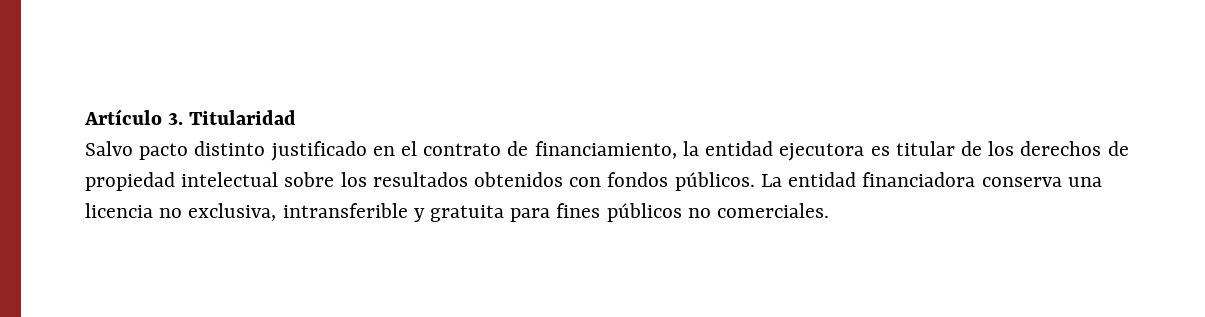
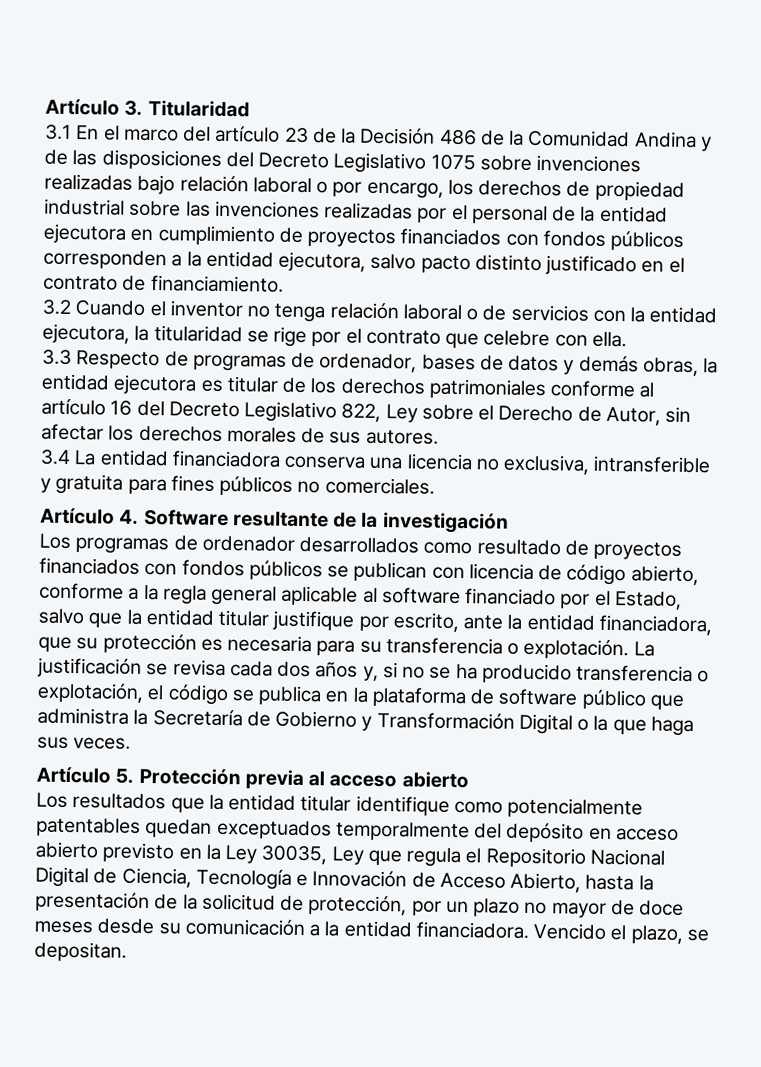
- Salvo pacto distinto justificado en el contrato de financiamiento, la entidad ejecutora es titular de los derechos de propiedad intelectual sobre los resultados obtenidos con fondos públicos. La entidad financiadora conserva una licencia no exclusiva, intransferible y gratuita para fines públicos no comerciales.
+ 3.1 En el marco del artículo 23 de la Decisión 486 de la Comunidad Andina y de las disposiciones del Decreto Legislativo 1075 sobre invenciones realizadas bajo relación laboral o por encargo, los derechos de propiedad industrial sobre las invenciones realizadas por el personal de la entidad ejecutora en cumplimiento de proyectos financiados con fondos públicos corresponden a la entidad ejecutora, salvo pacto distinto justificado en el contrato de financiamiento.
+ 3.2 Cuando el inventor no tenga relación laboral o de servicios con la entidad ejecutora, la titularidad se rige por el contrato que celebre con ella.
+ 3.3 Respecto de programas de ordenador, bases de datos y demás obras, la entidad ejecutora es titular de los derechos patrimoniales conforme al artículo 16 del Decreto Legislativo 822, Ley sobre el Derecho de Autor, sin afectar los derechos morales de sus autores.
+ 3.4 La entidad financiadora conserva una licencia no exclusiva, intransferible y gratuita para fines públicos no comerciales.
+ Artículo 4. Software resultante de la investigación
+ Los programas de ordenador desarrollados como resultado de proyectos financiados con fondos públicos se publican con licencia de código abierto, conforme a la regla general aplicable al software financiado por el Estado, salvo que la entidad titular justifique por escrito, ante la entidad financiadora, que su protección es necesaria para su transferencia o explotación. La justificación se revisa cada dos años y, si no se ha producido transferencia o explotación, el código se publica en la plataforma de software público que administra la Secretaría de Gobierno y Transformación Digital o la que haga sus veces.
+ Artículo 5. Protección previa al acceso abierto
+ Los resultados que la entidad titular identifique como potencialmente patentables quedan exceptuados temporalmente del depósito en acceso abierto previsto en la Ley 30035, Ley que regula el Repositorio Nacional Digital de Ciencia, Tecnología e Innovación de Acceso Abierto, hasta la presentación de la solicitud de protección, por un plazo no mayor de doce meses desde su comunicación a la entidad financiadora. Vencido el plazo, se depositan.

